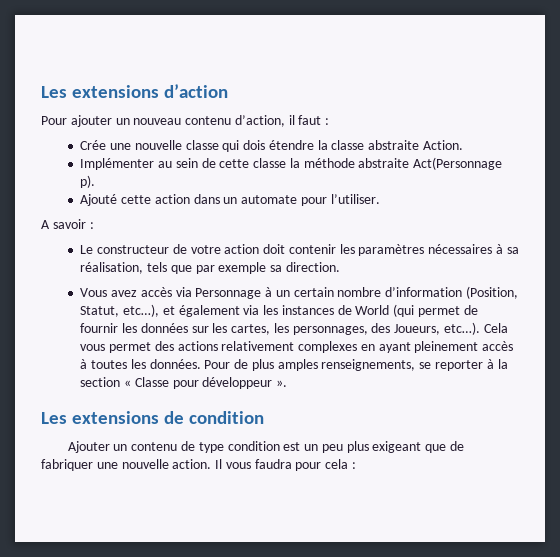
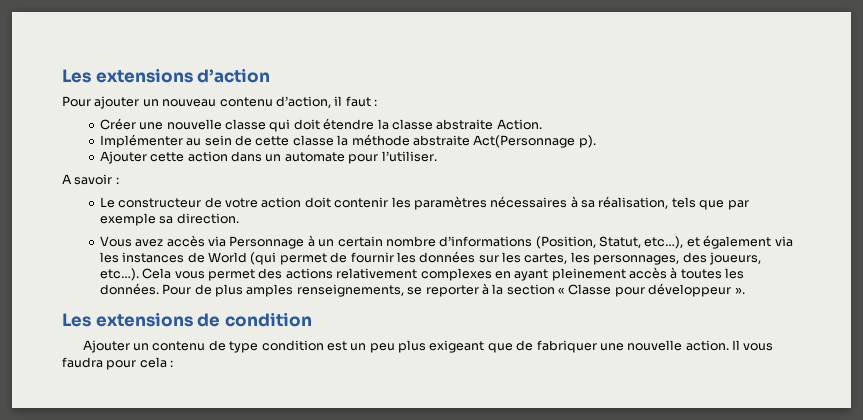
- Crée une nouvelle classe qui dois étendre la classe abstraite Action.
+ Créer une nouvelle classe qui doit étendre la classe abstraite Action.
- Ajouté cette action dans un automate pour l’utiliser.
+ Ajouter cette action dans un automate pour l’utiliser.
- Vous avez accès via Personnage à un certain nombre d’information (Position, Statut, etc…), et également via les instances de World (qui permet de fournir les données sur les cartes, les personnages, des Joueurs, etc…).
+ Vous avez accès via Personnage à un certain nombre d’informations (Position, Statut, etc…), et également via les instances de World (qui permet de fournir les données sur les cartes, les personnages, des joueurs, etc…).

